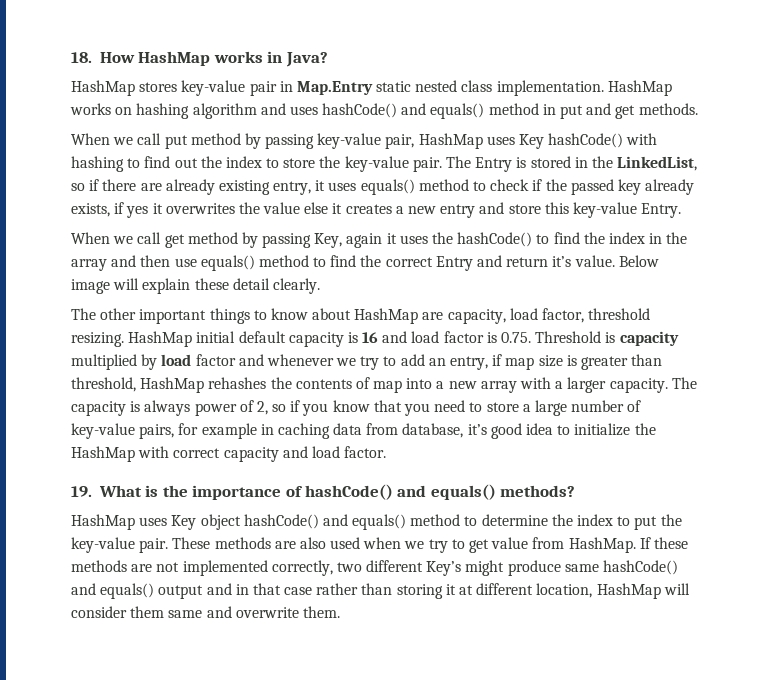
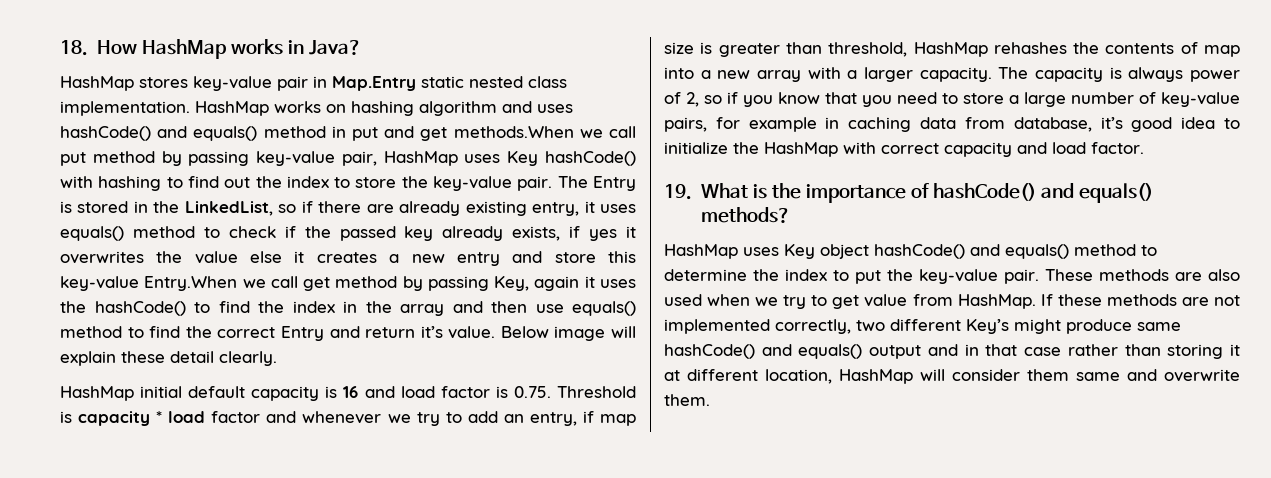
- HashMap works on hashing algorithm and uses hashCode() and equals() method in put and get methods.
- When we call put method by passing key-value pair, HashMap uses Key hashCode() with hashing to find out the index to store the key-value pair.
+ HashMap works on hashing algorithm and uses hashCode() and equals() method in put and get methods.When we call put method by passing key-value pair, HashMap uses Key hashCode() with hashing to find out the index to store the key-value pair.
- The Entry is stored in the LinkedList, so if there are already existing entry, it uses equals() method to check if the passed key already exists, if yes it overwrites the value else it creates a new entry and store this key-value Entry.
- When we call get method by passing Key, again it uses the hashCode() to find the index in the array and then use equals() method to find the correct Entry and return it’s value.
+ The Entry is stored in the LinkedList, so if there are already existing entry, it uses equals() method to check if the passed key already exists, if yes it overwrites the value else it creates a new entry and store this key-value Entry.When we call get method by passing Key, again it uses the hashCode() to find the index in the array and then use equals() method to find the correct Entry and return it’s value.
- The other important things to know about HashMap are capacity, load factor, threshold resizing. HashMap initial default capacity is 16 and load factor is 0.75. Threshold is capacity multiplied by load factor and whenever we try to add an entry, if map size is greater than threshold, HashMap rehashes the contents of map into a new array with a larger capacity.
+ HashMap initial default capacity is 16 and load factor is 0.75. Threshold is capacity * load factor and whenever we try to add an entry, if map size is greater than threshold, HashMap rehashes the contents of map into a new array with a larger capacity.

